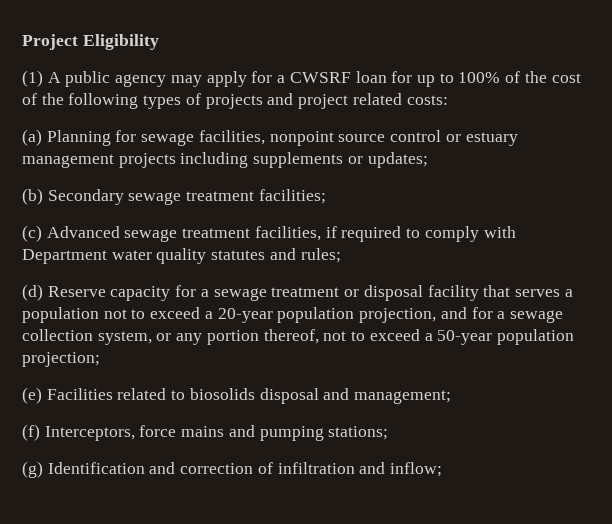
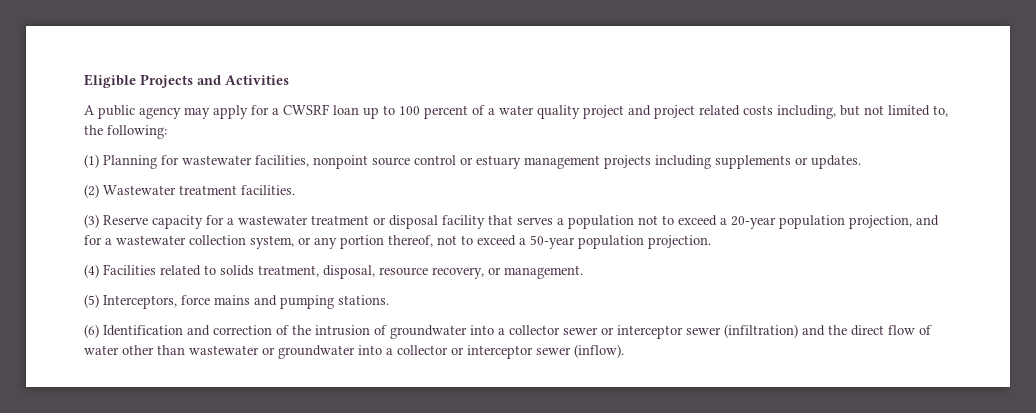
- Project Eligibility
- (1) A public agency may apply for a CWSRF loan for up to 100% of the cost of the following types of projects and project related costs:
- (a) Planning for sewage facilities, nonpoint source control or estuary management projects including supplements or updates;
- (b) Secondary sewage treatment facilities;
- (c) Advanced sewage treatment facilities, if required to comply with Department water quality statutes and rules;
- (d) Reserve capacity for a sewage treatment or disposal facility that serves a population not to exceed a 20-year population projection, and for a sewage collection system, or any portion thereof, not to exceed a 50-year population projection;
- (e) Facilities related to biosolids disposal and management;
- (f) Interceptors, force mains and pumping stations;
- (g) Identification and correction of infiltration and inflow;
+ Eligible Projects and Activities
+ A public agency may apply for a CWSRF loan up to 100 percent of a water quality project and project related costs including, but not limited to, the following:
+ (1) Planning for wastewater facilities, nonpoint source control or estuary management projects including supplements or updates.
+ (2) Wastewater treatment facilities.
+ (3) Reserve capacity for a wastewater treatment or disposal facility that serves a population not to exceed a 20-year population projection, and for a wastewater collection system, or any portion thereof, not to exceed a 50-year population projection.
+ (4) Facilities related to solids treatment, disposal, resource recovery, or management.
+ (5) Interceptors, force mains and pumping stations.
+ (6) Identification and correction of the intrusion of groundwater into a collector sewer or interceptor sewer (infiltration) and the direct flow of water other than wastewater or groundwater into a collector or interceptor sewer (inflow).

